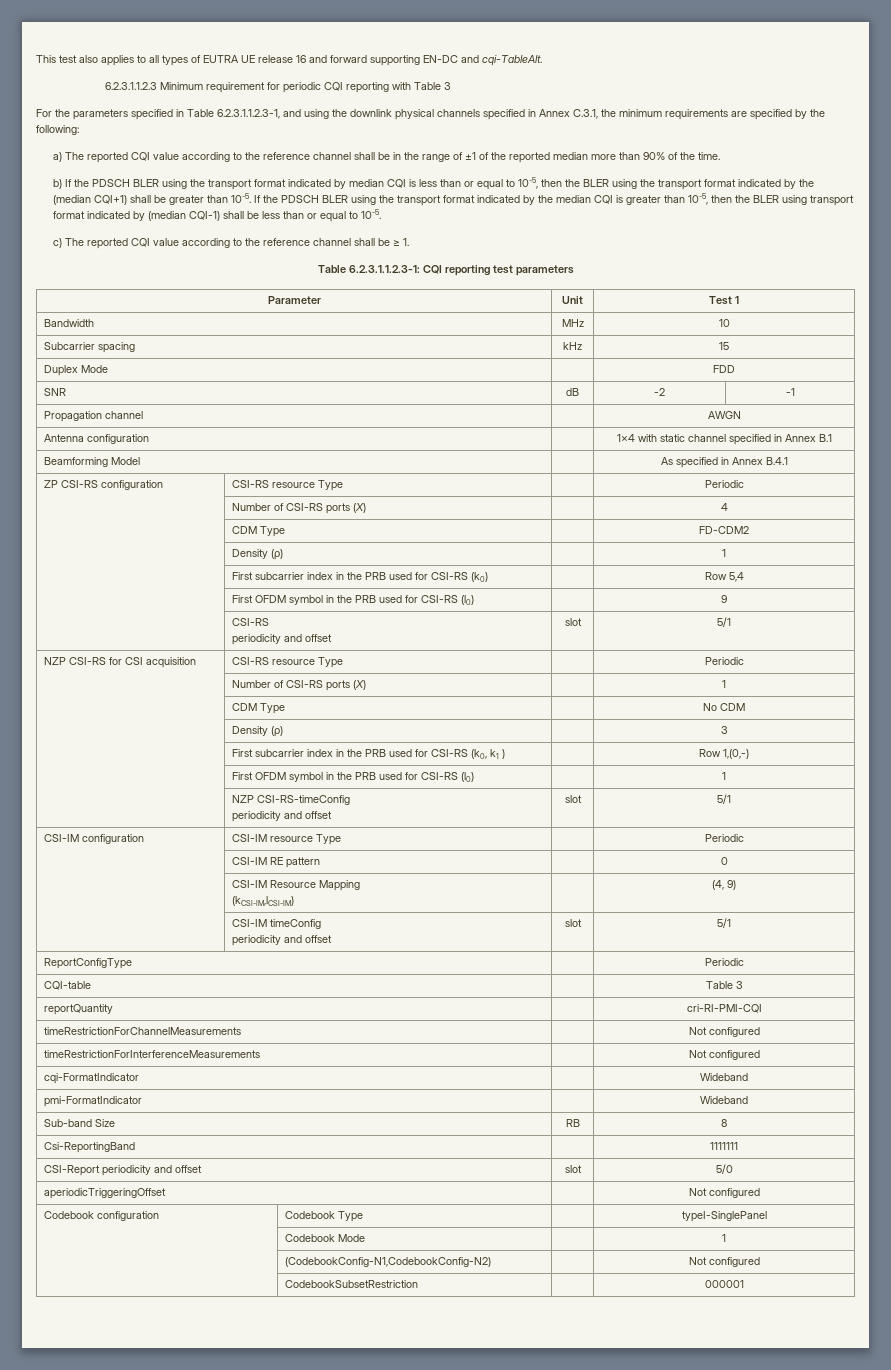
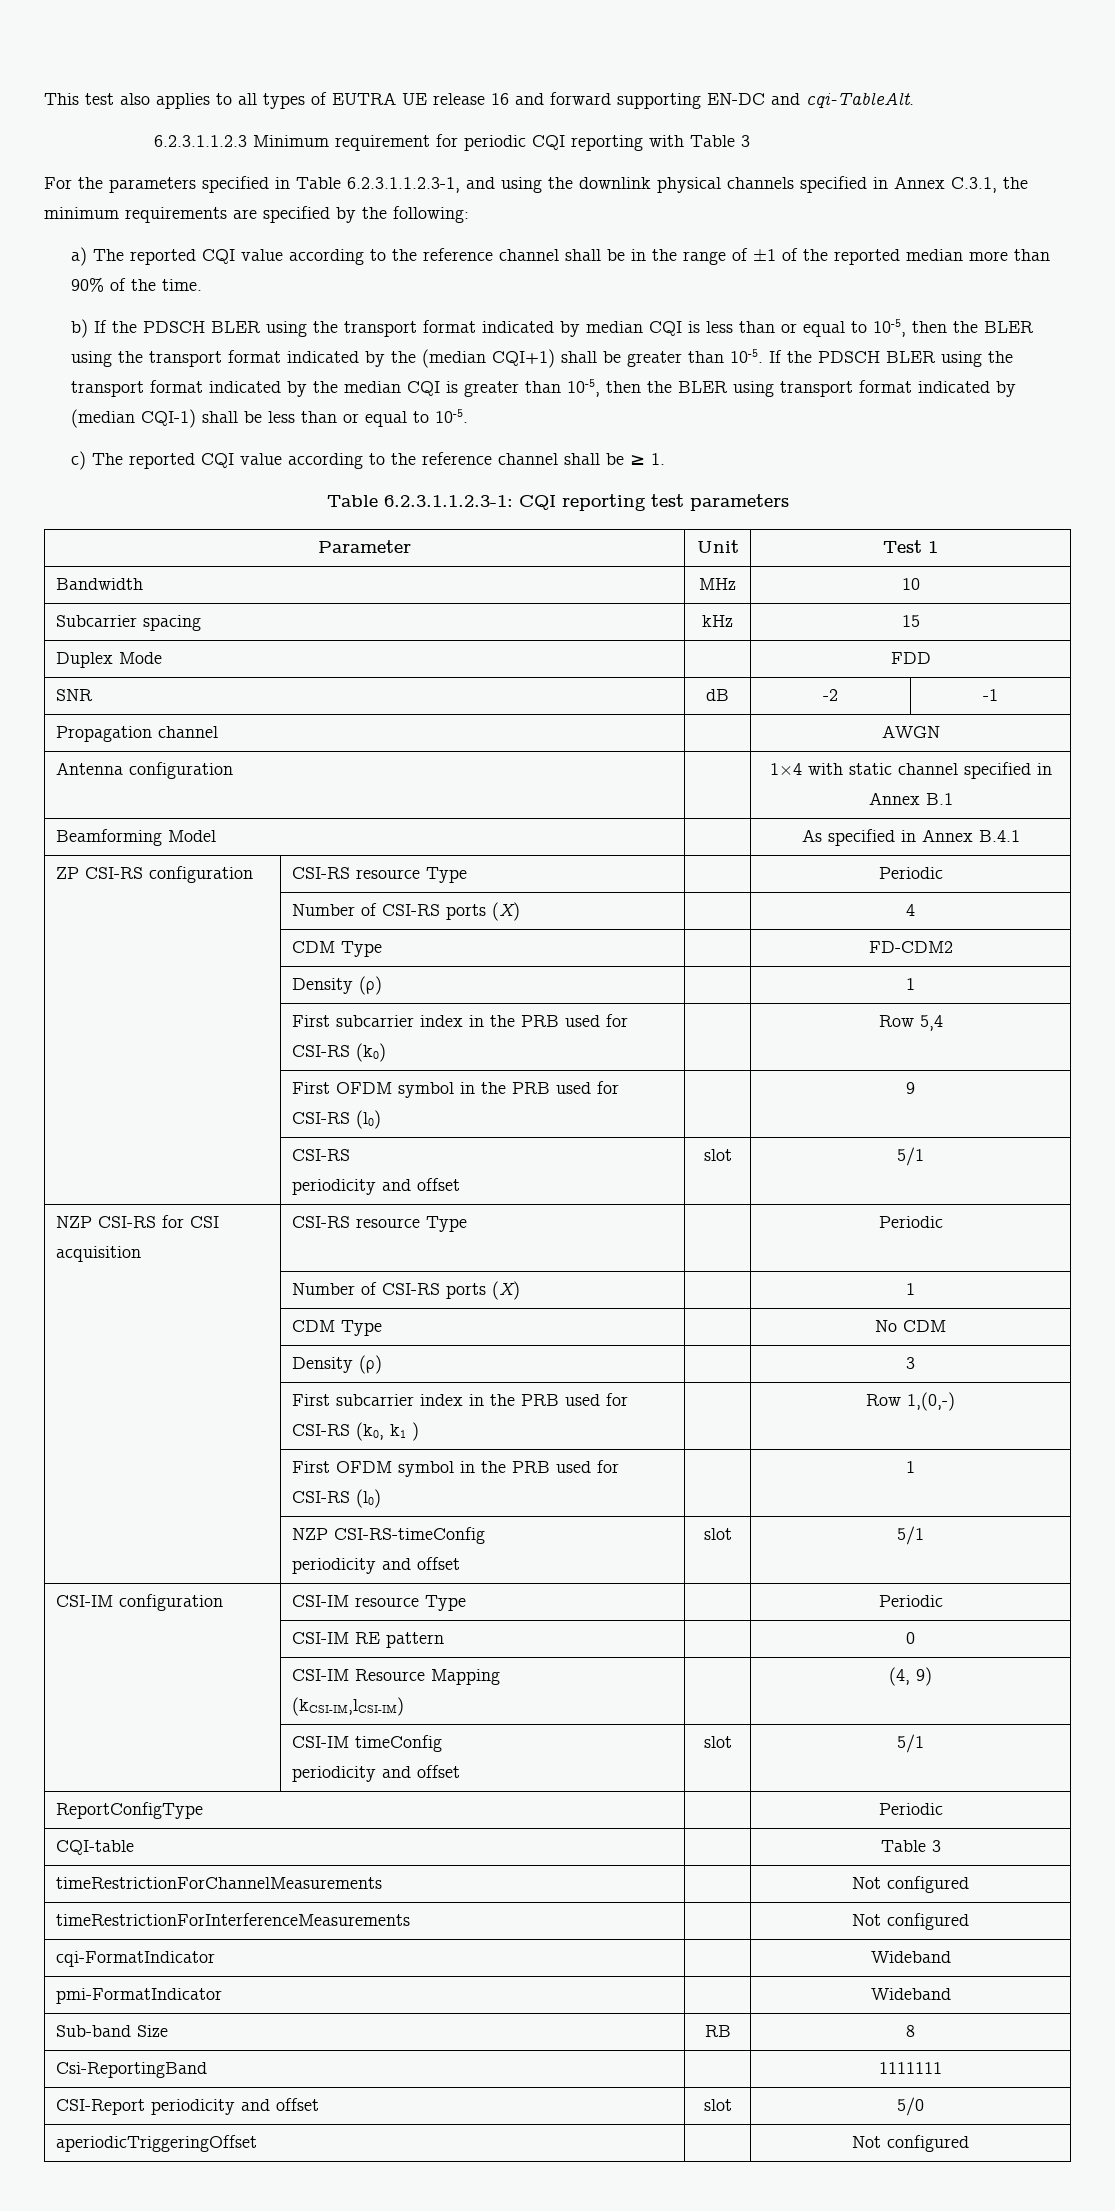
- reportQuantity | | cri-RI-PMI-CQI
- Codebook configuration | Codebook Type | | typeI-SinglePanel
- | Codebook Mode | | 1
- | (CodebookConfig-N1,CodebookConfig-N2) | | Not configured
- | CodebookSubsetRestriction | | 000001

